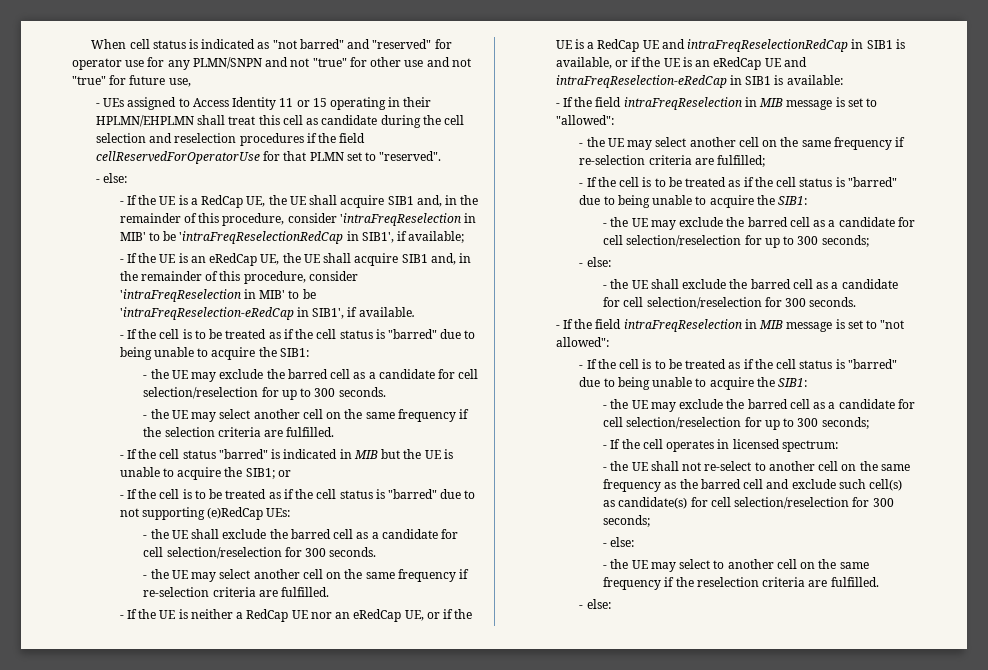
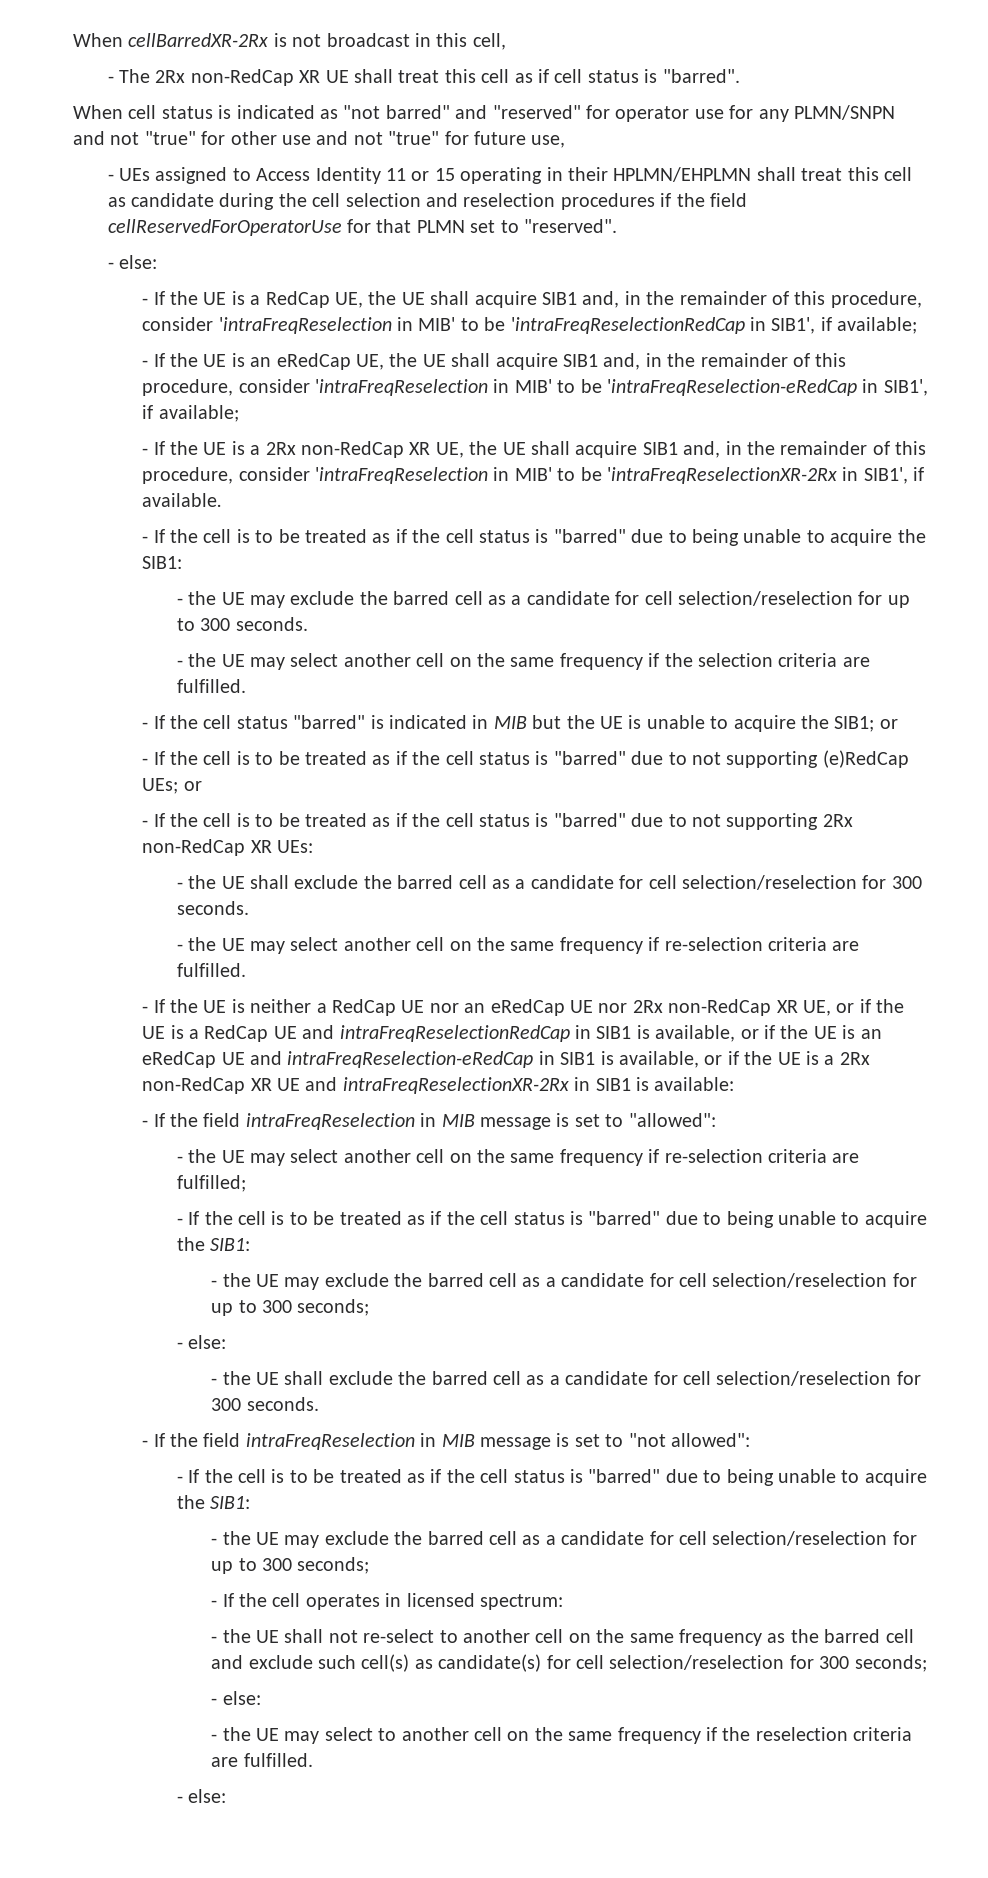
+ When cellBarredXR-2Rx is not broadcast in this cell,
+ - The 2Rx non-RedCap XR UE shall treat this cell as if cell status is "barred".
- - If the UE is an eRedCap UE, the UE shall acquire SIB1 and, in the remainder of this procedure, consider 'intraFreqReselection in MIB' to be 'intraFreqReselection-eRedCap in SIB1', if available.
+ - If the UE is an eRedCap UE, the UE shall acquire SIB1 and, in the remainder of this procedure, consider 'intraFreqReselection in MIB' to be 'intraFreqReselection-eRedCap in SIB1', if available;
+ - If the UE is a 2Rx non-RedCap XR UE, the UE shall acquire SIB1 and, in the remainder of this procedure, consider 'intraFreqReselection in MIB' to be 'intraFreqReselectionXR-2Rx in SIB1', if available.
- - If the cell is to be treated as if the cell status is "barred" due to not supporting (e)RedCap UEs:
+ - If the cell is to be treated as if the cell status is "barred" due to not supporting (e)RedCap UEs; or
+ - If the cell is to be treated as if the cell status is "barred" due to not supporting 2Rx non-RedCap XR UEs:
- - If the UE is neither a RedCap UE nor an eRedCap UE, or if the UE is a RedCap UE and intraFreqReselectionRedCap in SIB1 is available, or if the UE is an eRedCap UE and intraFreqReselection-eRedCap in SIB1 is available:
+ - If the UE is neither a RedCap UE nor an eRedCap UE nor 2Rx non-RedCap XR UE, or if the UE is a RedCap UE and intraFreqReselectionRedCap in SIB1 is available, or if the UE is an eRedCap UE and intraFreqReselection-eRedCap in SIB1 is available, or if the UE is a 2Rx non-RedCap XR UE and intraFreqReselectionXR-2Rx in SIB1 is available:

